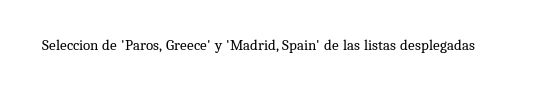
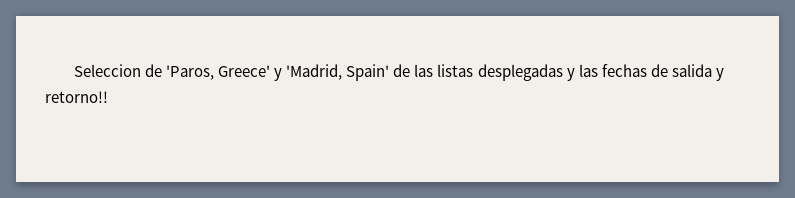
- Seleccion de 'Paros, Greece' y 'Madrid, Spain' de las listas desplegadas
+ Seleccion de 'Paros, Greece' y 'Madrid, Spain' de las listas desplegadas y las fechas de salida y retorno!!

